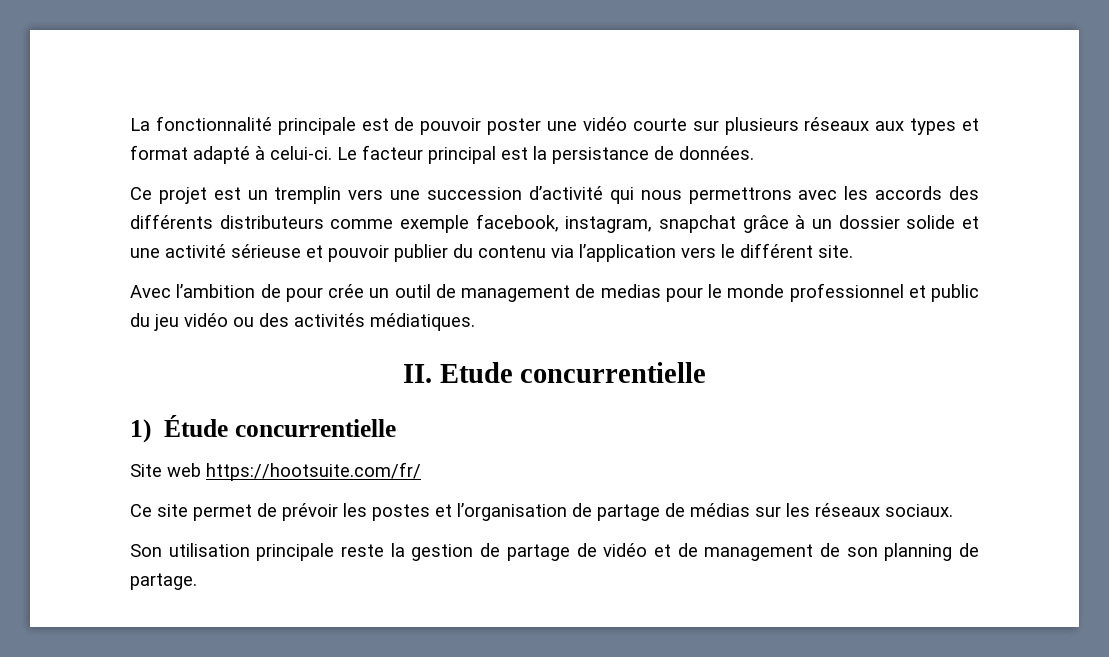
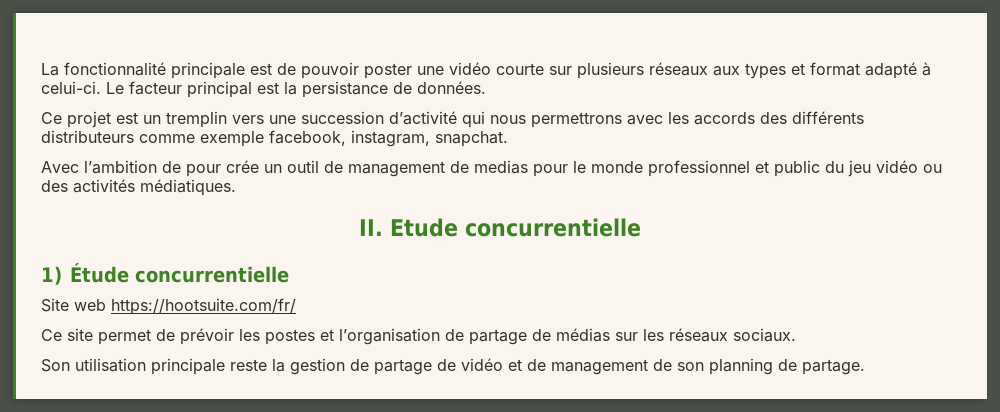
- Ce projet est un tremplin vers une succession d’activité qui nous permettrons avec les accords des différents distributeurs comme exemple facebook, instagram, snapchat grâce à un dossier solide et une activité sérieuse et pouvoir publier du contenu via l’application vers le différent site.
+ Ce projet est un tremplin vers une succession d’activité qui nous permettrons avec les accords des différents distributeurs comme exemple facebook, instagram, snapchat.

